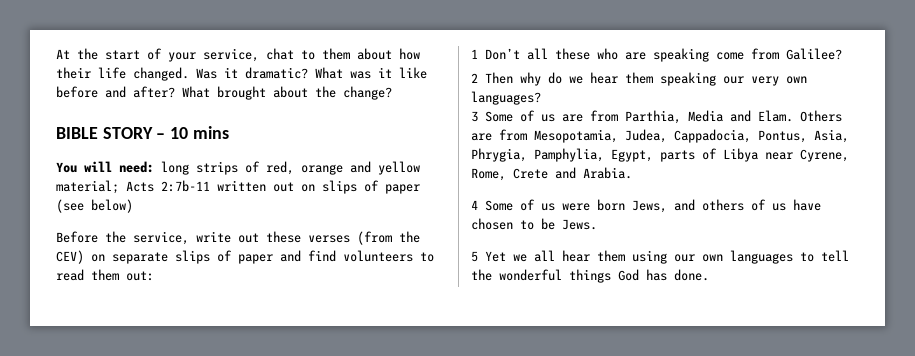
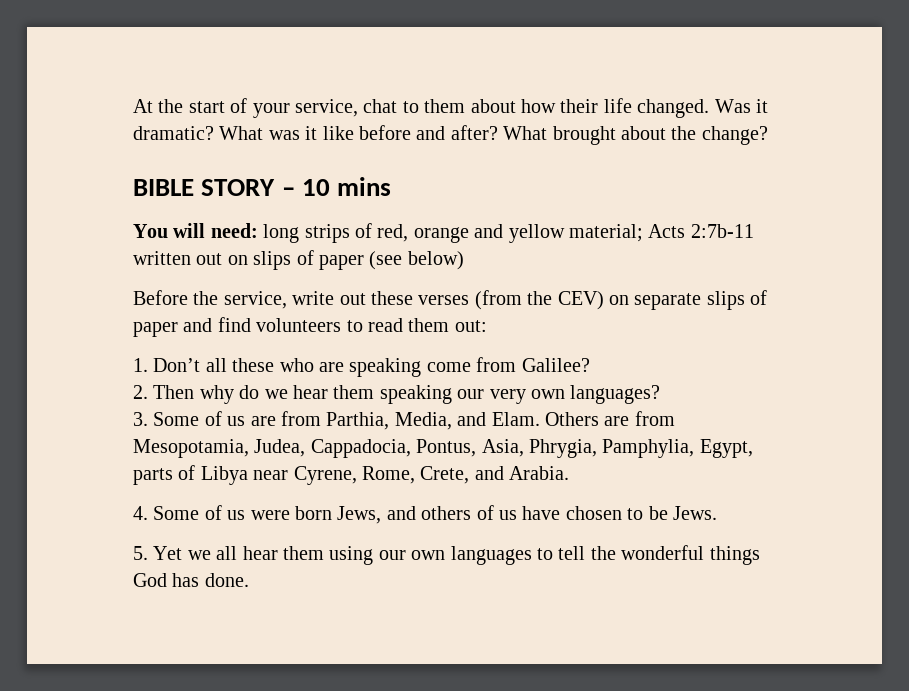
- 1 Don’t all these who are speaking come from Galilee?
+ 1. Don’t all these who are speaking come from Galilee?
- 2 Then why do we hear them speaking our very own languages?
+ 2. Then why do we hear them speaking our very own languages?
- 3 Some of us are from Parthia, Media and Elam.
+ 3. Some of us are from Parthia, Media, and Elam.
- Others are from Mesopotamia, Judea, Cappadocia, Pontus, Asia, Phrygia, Pamphylia, Egypt, parts of Libya near Cyrene, Rome, Crete and Arabia.
+ Others are from Mesopotamia, Judea, Cappadocia, Pontus, Asia, Phrygia, Pamphylia, Egypt, parts of Libya near Cyrene, Rome, Crete, and Arabia.
- 4 Some of us were born Jews, and others of us have chosen to be Jews.
+ 4. Some of us were born Jews, and others of us have chosen to be Jews.
- 5 Yet we all hear them using our own languages to tell the wonderful things God has done.
+ 5. Yet we all hear them using our own languages to tell the wonderful things God has done.

